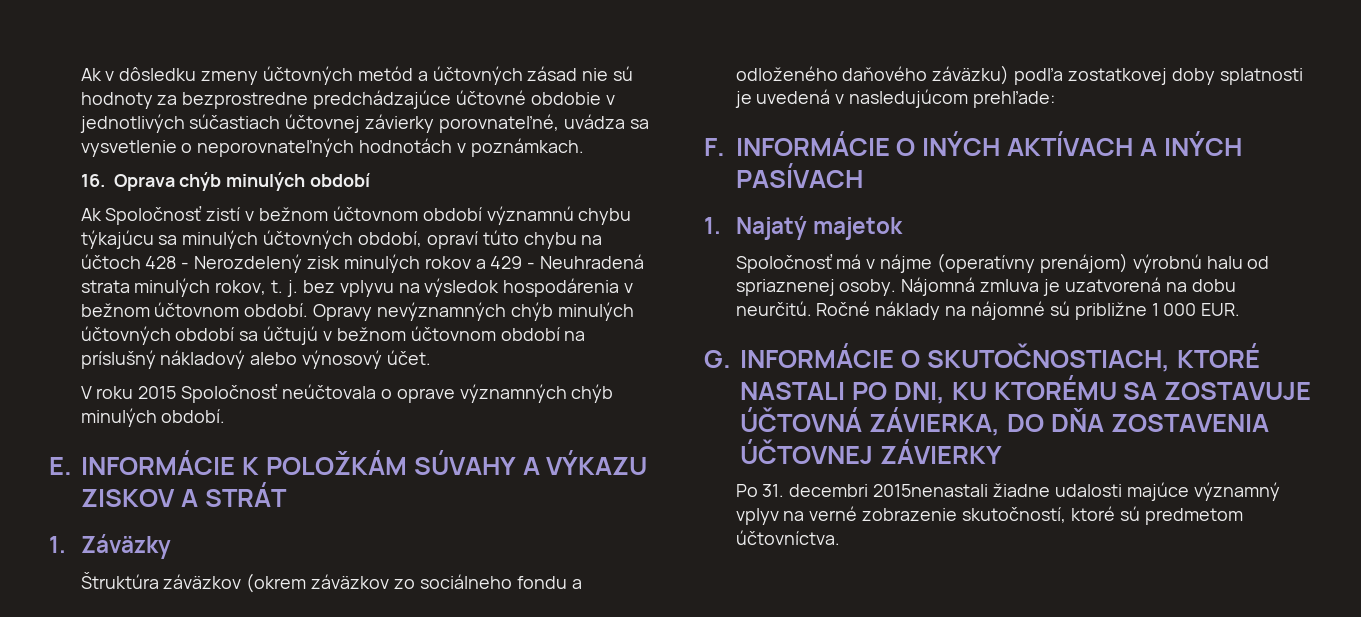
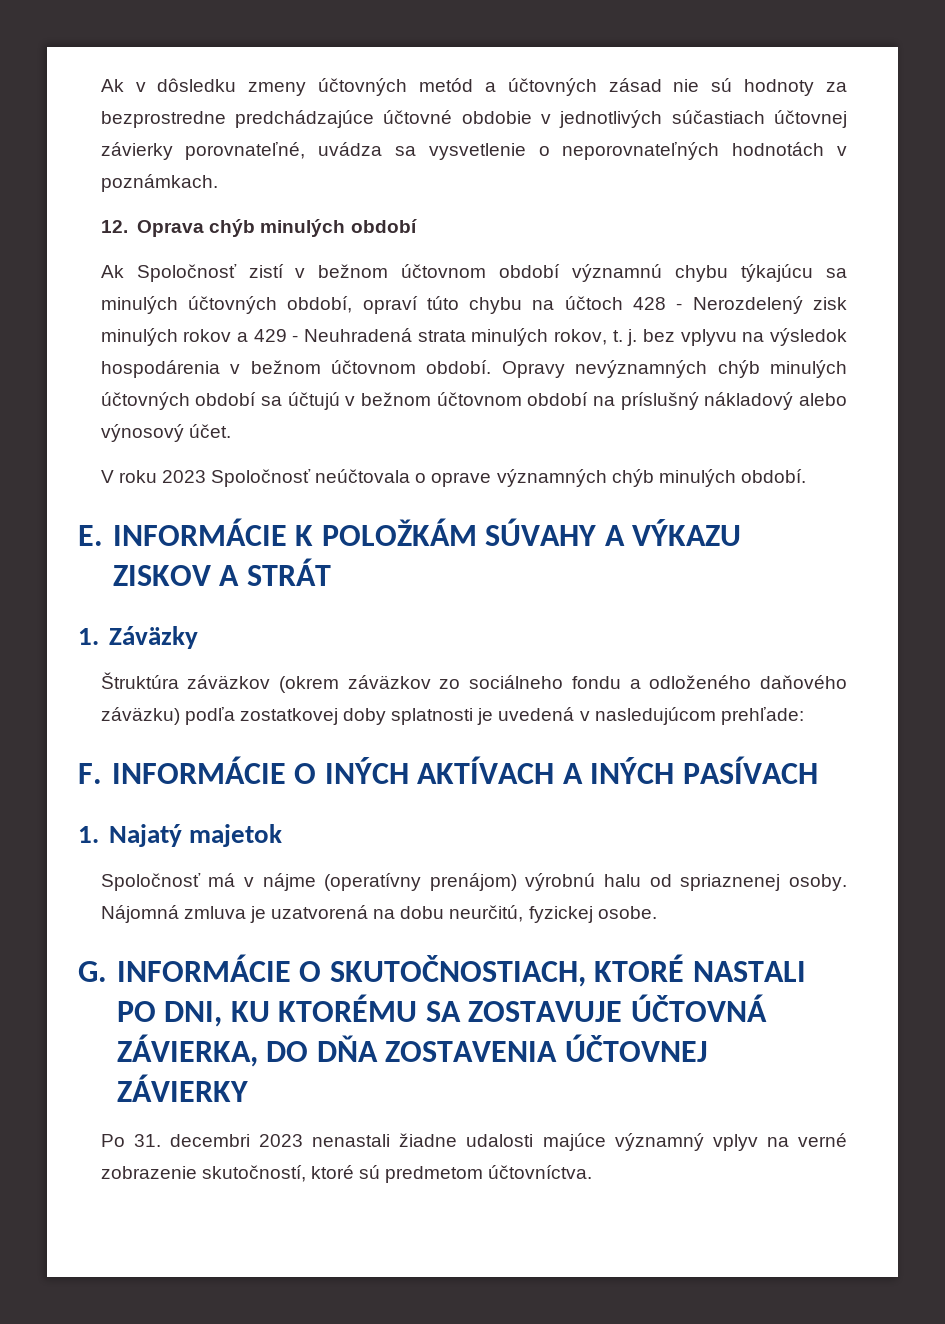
- 16. Oprava chýb minulých období
+ 12. Oprava chýb minulých období
- V roku 2015 Spoločnosť neúčtovala o oprave významných chýb minulých období.
+ V roku 2023 Spoločnosť neúčtovala o oprave významných chýb minulých období.
- Nájomná zmluva je uzatvorená na dobu neurčitú. Ročné náklady na nájomné sú približne 1 000 EUR.
+ Nájomná zmluva je uzatvorená na dobu neurčitú, fyzickej osobe.
- Po 31. decembri 2015nenastali žiadne udalosti majúce významný vplyv na verné zobrazenie skutočností, ktoré sú predmetom účtovníctva.
+ Po 31. decembri 2023 nenastali žiadne udalosti majúce významný vplyv na verné zobrazenie skutočností, ktoré sú predmetom účtovníctva.

